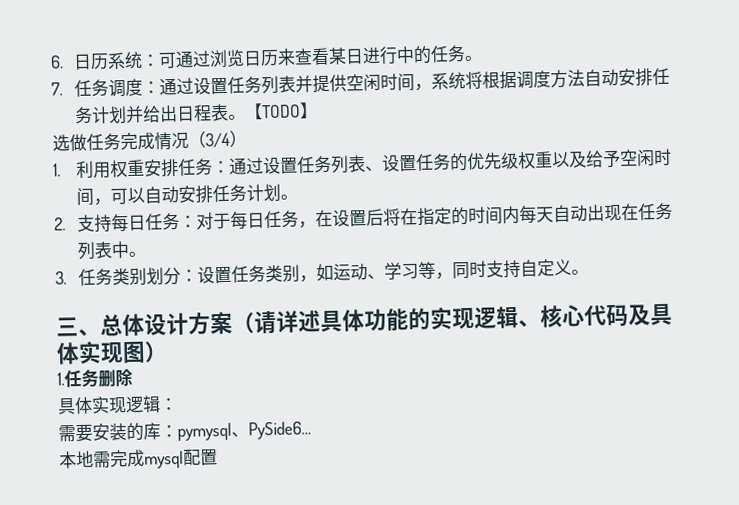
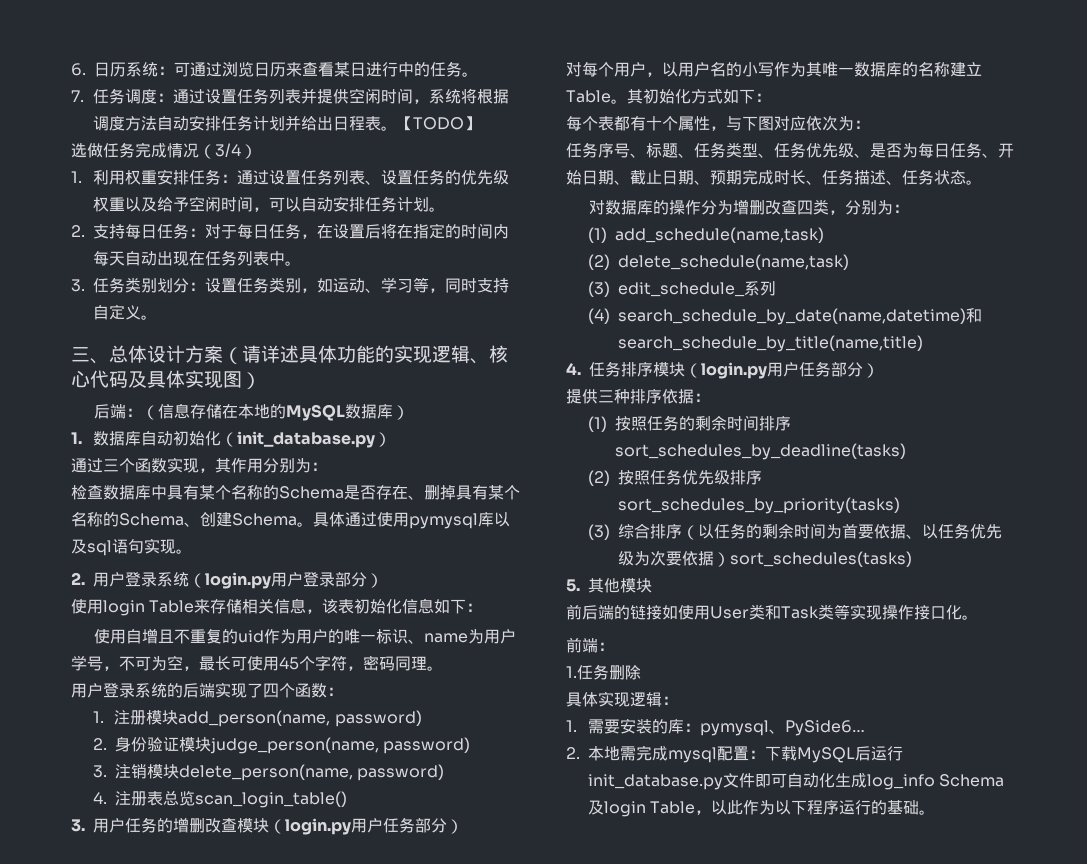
+ 后端：（信息存储在本地的MySQL数据库）
+ 1.数据库自动初始化（init_database.py）
+ 通过三个函数实现，其作用分别为：
+ 检查数据库中具有某个名称的Schema是否存在、删掉具有某个名称的Schema、创建Schema。具体通过使用pymysql库以及sql语句实现。
+ 2.用户登录系统（login.py用户登录部分）
+ 使用login Table来存储相关信息，该表初始化信息如下：
+ 使用自增且不重复的uid作为用户的唯一标识、name为用户学号，不可为空，最长可使用45个字符，密码同理。
+ 用户登录系统的后端实现了四个函数：
+ 1.注册模块add_person(name, password)
+ 2.身份验证模块judge_person(name, password)
+ 3.注销模块delete_person(name, password)
+ 4.注册表总览scan_login_table()
+ 3.用户任务的增删改查模块（login.py用户任务部分）
+ 对每个用户，以用户名的小写作为其唯一数据库的名称建立Table。其初始化方式如下：
+ 每个表都有十个属性，与下图对应依次为：
+ 任务序号、标题、任务类型、任务优先级、是否为每日任务、开始日期、截止日期、预期完成时长、任务描述、任务状态。
+ 对数据库的操作分为增删改查四类，分别为：
+ (1) add_schedule(name,task)
+ (2) delete_schedule(name,task)
+ (3) edit_schedule_系列
+ (4) search_schedule_by_date(name,datetime)和search_schedule_by_title(name,title)
+ 4.任务排序模块（login.py用户任务部分）
+ 提供三种排序依据：
+ (1)按照任务的剩余时间排序sort_schedules_by_deadline(tasks)
+ (2)按照任务优先级排序sort_schedules_by_priority(tasks)
+ (3)综合排序（以任务的剩余时间为首要依据、以任务优先级为次要依据）sort_schedules(tasks)
+ 5.其他模块
+ 前后端的链接如使用User类和Task类等实现操作接口化。
+ 前端：
- 需要安装的库：pymysql、PySide6…
+ 1.需要安装的库：pymysql、PySide6…
- 本地需完成mysql配置
+ 2.本地需完成mysql配置：下载MySQL后运行init_database.py文件即可自动化生成log_info Schema及login Table，以此作为以下程序运行的基础。

